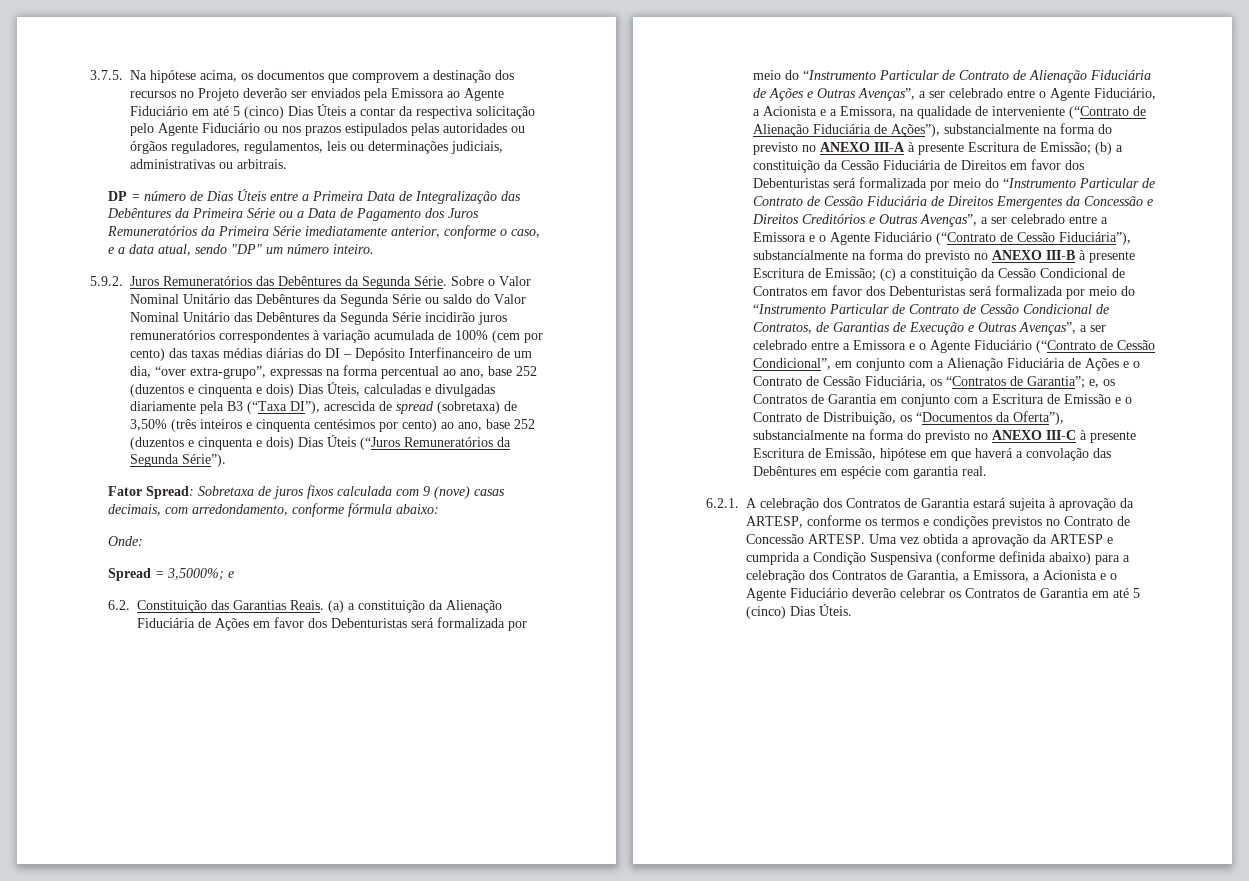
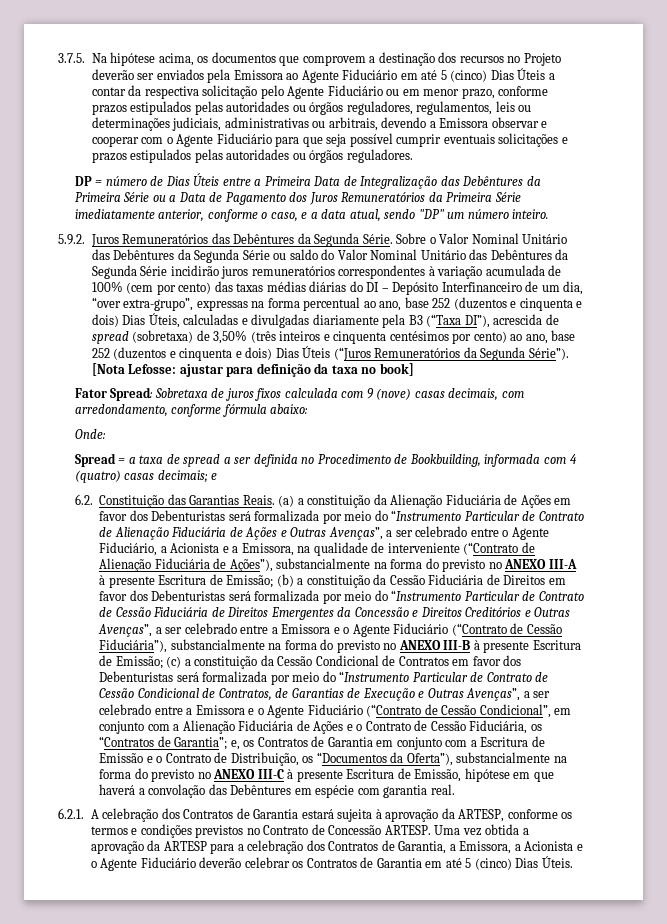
- 3.7.5. Na hipótese acima, os documentos que comprovem a destinação dos recursos no Projeto deverão ser enviados pela Emissora ao Agente Fiduciário em até 5 (cinco) Dias Úteis a contar da respectiva solicitação pelo Agente Fiduciário ou nos prazos estipulados pelas autoridades ou órgãos reguladores, regulamentos, leis ou determinações judiciais, administrativas ou arbitrais.
+ 3.7.5. Na hipótese acima, os documentos que comprovem a destinação dos recursos no Projeto deverão ser enviados pela Emissora ao Agente Fiduciário em até 5 (cinco) Dias Úteis a contar da respectiva solicitação pelo Agente Fiduciário ou em menor prazo, conforme prazos estipulados pelas autoridades ou órgãos reguladores, regulamentos, leis ou determinações judiciais, administrativas ou arbitrais, devendo a Emissora observar e cooperar com o Agente Fiduciário para que seja possível cumprir eventuais solicitações e prazos estipulados pelas autoridades ou órgãos reguladores.
+ [Nota Lefosse: ajustar para definição da taxa no book]
- Spread = 3,5000%; e
+ Spread = a taxa de spread a ser definida no Procedimento de Bookbuilding, informada com 4 (quatro) casas decimais; e
- Uma vez obtida a aprovação da ARTESP e cumprida a Condição Suspensiva (conforme definida abaixo) para a celebração dos Contratos de Garantia, a Emissora, a Acionista e o Agente Fiduciário deverão celebrar os Contratos de Garantia em até 5 (cinco) Dias Úteis.
+ Uma vez obtida a aprovação da ARTESP para a celebração dos Contratos de Garantia, a Emissora, a Acionista e o Agente Fiduciário deverão celebrar os Contratos de Garantia em até 5 (cinco) Dias Úteis.

